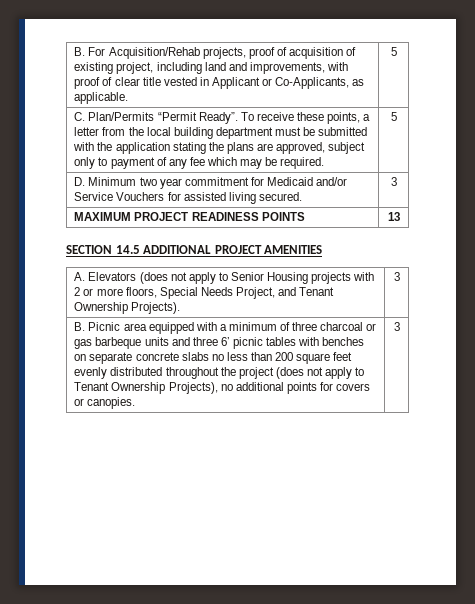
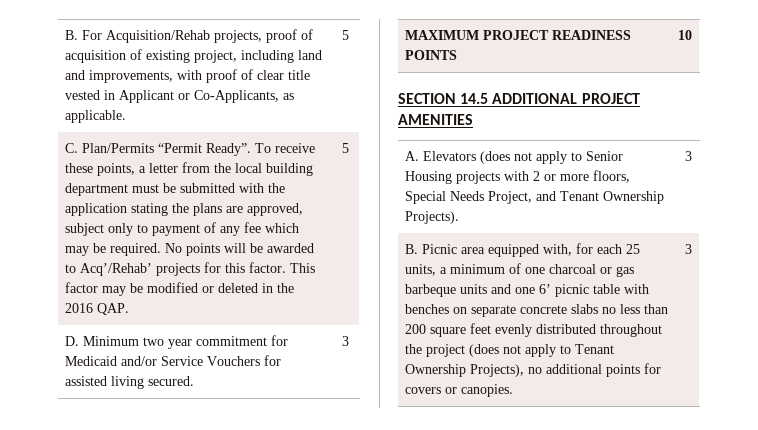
+ No points will be awarded to Acq’/Rehab’ projects for this factor. This factor may be modified or deleted in the 2016 QAP.
- MAXIMUM PROJECT READINESS POINTS | 13
+ MAXIMUM PROJECT READINESS POINTS | 10
- B. Picnic area equipped with a minimum of three charcoal or gas barbeque units and three 6’ picnic tables with benches on separate concrete slabs no less than 200 square feet evenly distributed throughout the project (does not apply to Tenant Ownership Projects), no additional points for covers or canopies.
+ B. Picnic area equipped with, for each 25 units, a minimum of one charcoal or gas barbeque units and one 6’ picnic table with benches on separate concrete slabs no less than 200 square feet evenly distributed throughout the project (does not apply to Tenant Ownership Projects), no additional points for covers or canopies.

